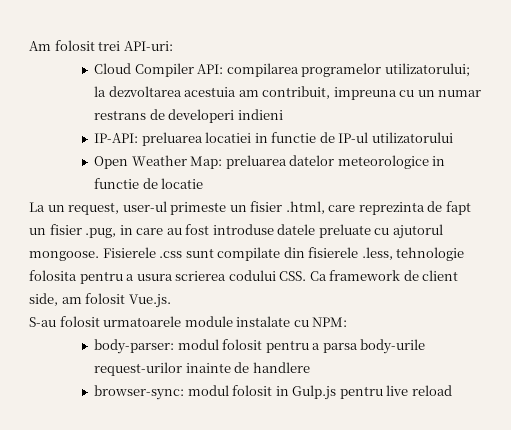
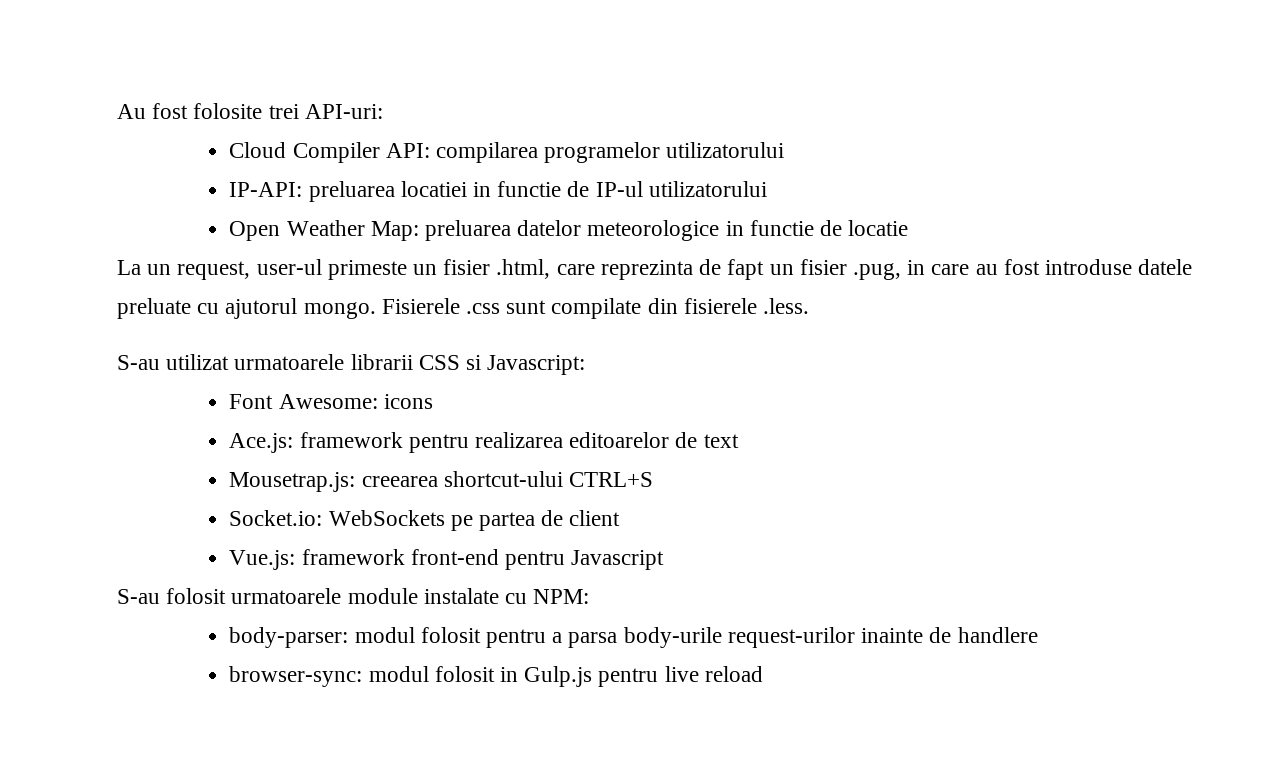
- Am folosit trei API-uri:
+ Au fost folosite trei API-uri:
- Cloud Compiler API: compilarea programelor utilizatorului; la dezvoltarea acestuia am contribuit, impreuna cu un numar restrans de developeri indieni
+ Cloud Compiler API: compilarea programelor utilizatorului
- La un request, user-ul primeste un fisier .html, care reprezinta de fapt un fisier .pug, in care au fost introduse datele preluate cu ajutorul mongoose.
+ La un request, user-ul primeste un fisier .html, care reprezinta de fapt un fisier .pug, in care au fost introduse datele preluate cu ajutorul mongo.
- Fisierele .css sunt compilate din fisierele .less, tehnologie folosita pentru a usura scrierea codului CSS. Ca framework de client side, am folosit Vue.js.
+ Fisierele .css sunt compilate din fisierele .less.
+ S-au utilizat urmatoarele librarii CSS si Javascript:
+ Font Awesome: icons
+ Ace.js: framework pentru realizarea editoarelor de text
+ Mousetrap.js: creearea shortcut-ului CTRL+S
+ Socket.io: WebSockets pe partea de client
+ Vue.js: framework front-end pentru Javascript

